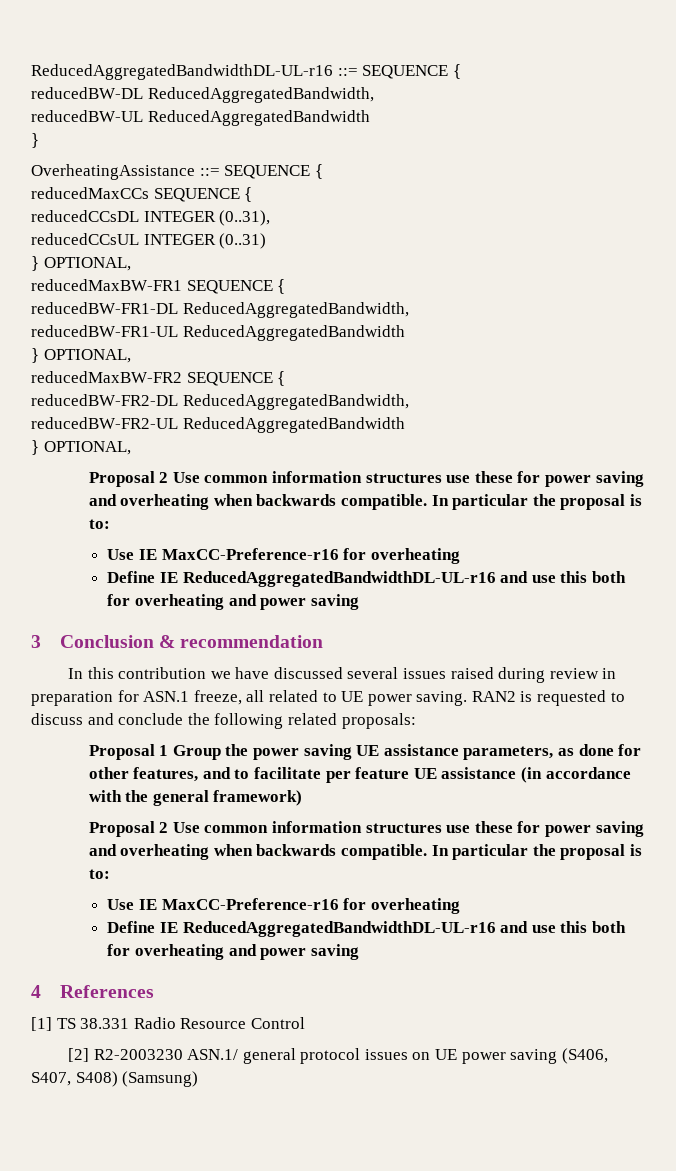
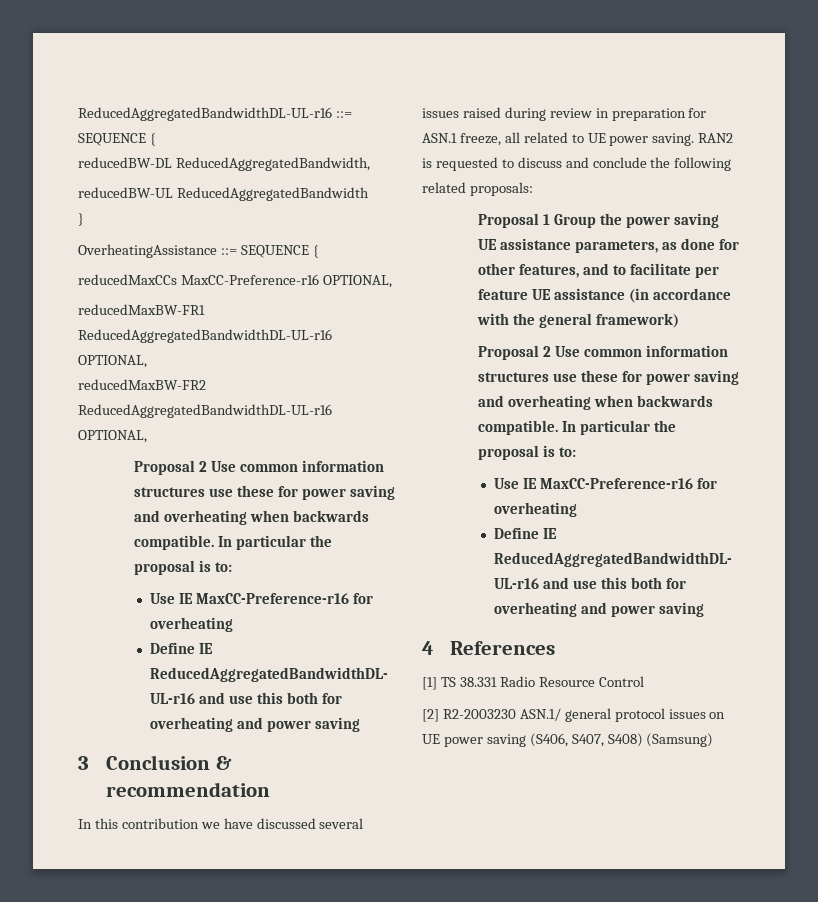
- reducedMaxCCs SEQUENCE {
- reducedCCsDL INTEGER (0..31),
- reducedCCsUL INTEGER (0..31)
- } OPTIONAL,
- reducedMaxBW-FR1 SEQUENCE {
- reducedBW-FR1-DL ReducedAggregatedBandwidth,
- reducedBW-FR1-UL ReducedAggregatedBandwidth
- } OPTIONAL,
- reducedMaxBW-FR2 SEQUENCE {
- reducedBW-FR2-DL ReducedAggregatedBandwidth,
- reducedBW-FR2-UL ReducedAggregatedBandwidth
- } OPTIONAL,
+ reducedMaxCCs MaxCC-Preference-r16 OPTIONAL,
+ reducedMaxBW-FR1 ReducedAggregatedBandwidthDL-UL-r16 OPTIONAL,
+ reducedMaxBW-FR2 ReducedAggregatedBandwidthDL-UL-r16 OPTIONAL,

